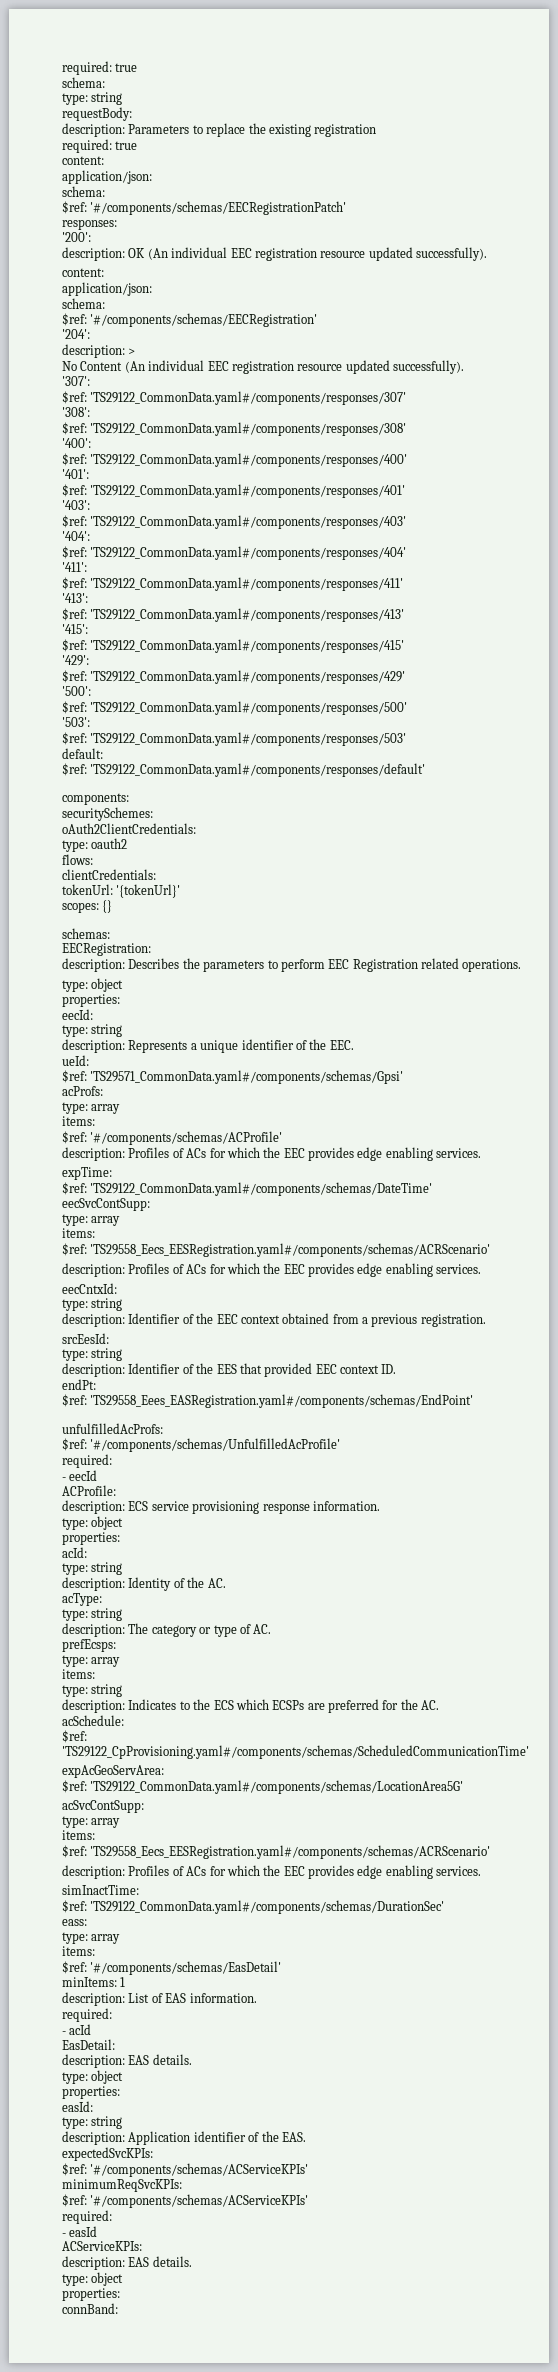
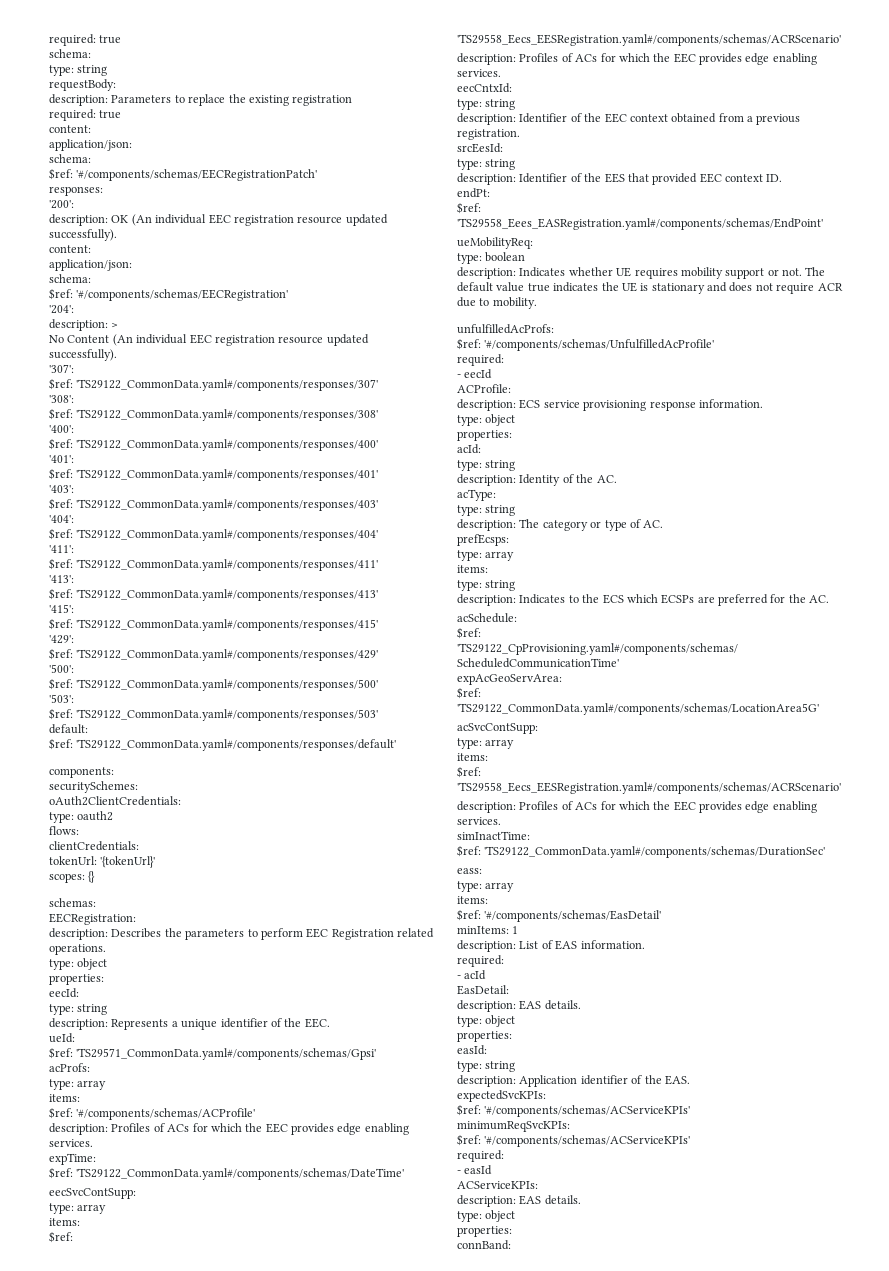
+ ueMobilityReq:
+ type: boolean
+ description: Indicates whether UE requires mobility support or not. The default value true indicates the UE is stationary and does not require ACR due to mobility.

